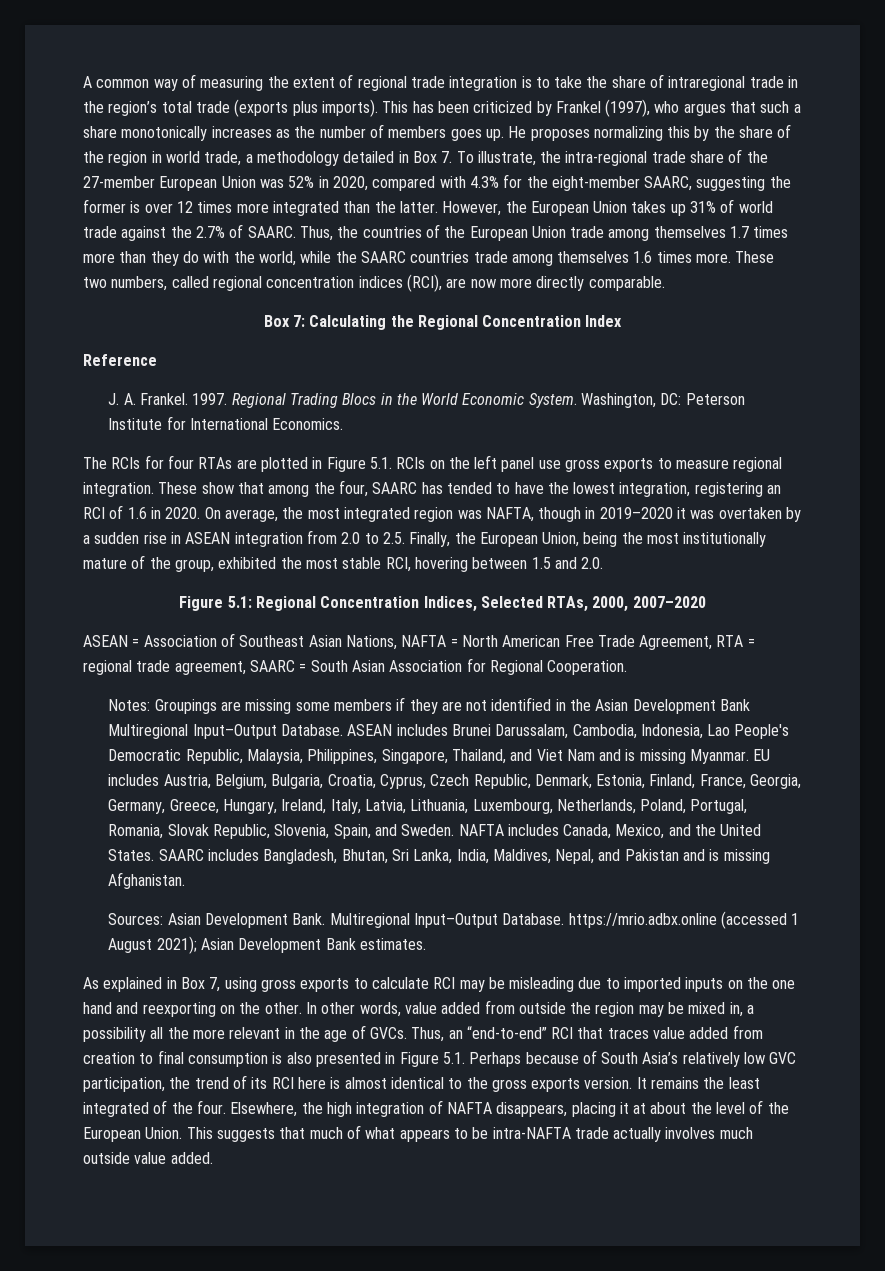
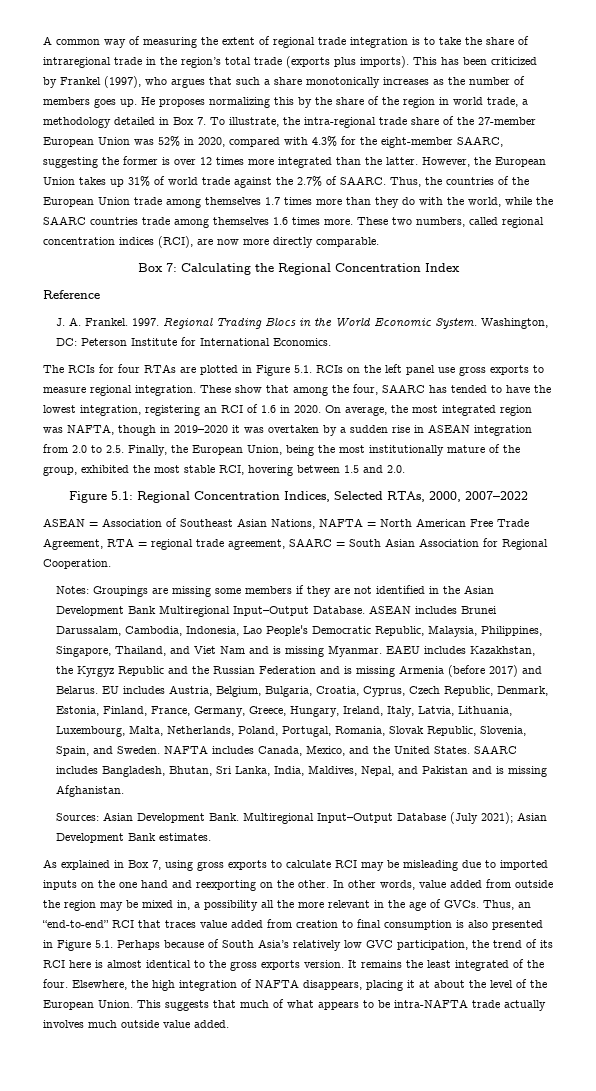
- Figure 5.1: Regional Concentration Indices, Selected RTAs, 2000, 2007–2020
+ Figure 5.1: Regional Concentration Indices, Selected RTAs, 2000, 2007–2022
+ EAEU includes Kazakhstan, the Kyrgyz Republic and the Russian Federation and is missing Armenia (before 2017) and Belarus.
- EU includes Austria, Belgium, Bulgaria, Croatia, Cyprus, Czech Republic, Denmark, Estonia, Finland, France, Georgia, Germany, Greece, Hungary, Ireland, Italy, Latvia, Lithuania, Luxembourg, Netherlands, Poland, Portugal, Romania, Slovak Republic, Slovenia, Spain, and Sweden.
+ EU includes Austria, Belgium, Bulgaria, Croatia, Cyprus, Czech Republic, Denmark, Estonia, Finland, France, Germany, Greece, Hungary, Ireland, Italy, Latvia, Lithuania, Luxembourg, Malta, Netherlands, Poland, Portugal, Romania, Slovak Republic, Slovenia, Spain, and Sweden.
- Multiregional Input–Output Database. https://mrio.adbx.online (accessed 1 August 2021); Asian Development Bank estimates.
+ Multiregional Input–Output Database (July 2021); Asian Development Bank estimates.

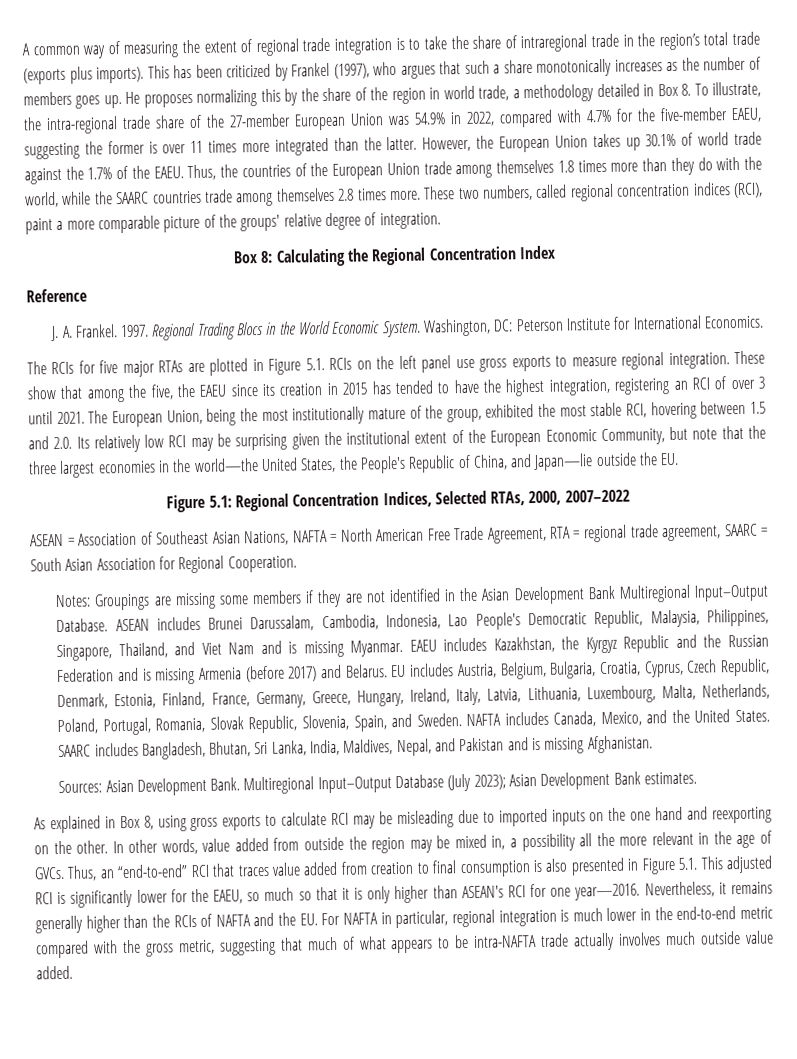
- He proposes normalizing this by the share of the region in world trade, a methodology detailed in Box 7. To illustrate, the intra-regional trade share of the 27-member European Union was 52% in 2020, compared with 4.3% for the eight-member SAARC, suggesting the former is over 12 times more integrated than the latter.
+ He proposes normalizing this by the share of the region in world trade, a methodology detailed in Box 8. To illustrate, the intra-regional trade share of the 27-member European Union was 54.9% in 2022, compared with 4.7% for the five-member EAEU, suggesting the former is over 11 times more integrated than the latter.
- However, the European Union takes up 31% of world trade against the 2.7% of SAARC.
+ However, the European Union takes up 30.1% of world trade against the 1.7% of the EAEU.
- Thus, the countries of the European Union trade among themselves 1.7 times more than they do with the world, while the SAARC countries trade among themselves 1.6 times more.
+ Thus, the countries of the European Union trade among themselves 1.8 times more than they do with the world, while the SAARC countries trade among themselves 2.8 times more.
- These two numbers, called regional concentration indices (RCI), are now more directly comparable.
- Box 7: Calculating the Regional Concentration Index
+ These two numbers, called regional concentration indices (RCI), paint a more comparable picture of the groups' relative degree of integration.
+ Box 8: Calculating the Regional Concentration Index
- The RCIs for four RTAs are plotted in Figure 5.1. RCIs on the left panel use gross exports to measure regional integration.
+ The RCIs for five major RTAs are plotted in Figure 5.1. RCIs on the left panel use gross exports to measure regional integration.
- These show that among the four, SAARC has tended to have the lowest integration, registering an RCI of 1.6 in 2020. On average, the most integrated region was NAFTA, though in 2019–2020 it was overtaken by a sudden rise in ASEAN integration from 2.0 to 2.5. Finally, the European Union, being the most institutionally mature of the group, exhibited the most stable RCI, hovering between 1.5 and 2.0.
+ These show that among the five, the EAEU since its creation in 2015 has tended to have the highest integration, registering an RCI of over 3 until 2021. The European Union, being the most institutionally mature of the group, exhibited the most stable RCI, hovering between 1.5 and 2.0. Its relatively low RCI may be surprising given the institutional extent of the European Economic Community, but note that the three largest economies in the world—the United States, the People's Republic of China, and Japan—lie outside the EU.
- Multiregional Input–Output Database (July 2021); Asian Development Bank estimates.
+ Multiregional Input–Output Database (July 2023); Asian Development Bank estimates.
- As explained in Box 7, using gross exports to calculate RCI may be misleading due to imported inputs on the one hand and reexporting on the other.
+ As explained in Box 8, using gross exports to calculate RCI may be misleading due to imported inputs on the one hand and reexporting on the other.
- Thus, an “end-to-end” RCI that traces value added from creation to final consumption is also presented in Figure 5.1. Perhaps because of South Asia’s relatively low GVC participation, the trend of its RCI here is almost identical to the gross exports version. It remains the least integrated of the four. Elsewhere, the high integration of NAFTA disappears, placing it at about the level of the European Union. This suggests that much of what appears to be intra-NAFTA trade actually involves much outside value added.
+ Thus, an “end-to-end” RCI that traces value added from creation to final consumption is also presented in Figure 5.1. This adjusted RCI is significantly lower for the EAEU, so much so that it is only higher than ASEAN's RCI for one year—2016. Nevertheless, it remains generally higher than the RCIs of NAFTA and the EU. For NAFTA in particular, regional integration is much lower in the end-to-end metric compared with the gross metric, suggesting that much of what appears to be intra-NAFTA trade actually involves much outside value added.

